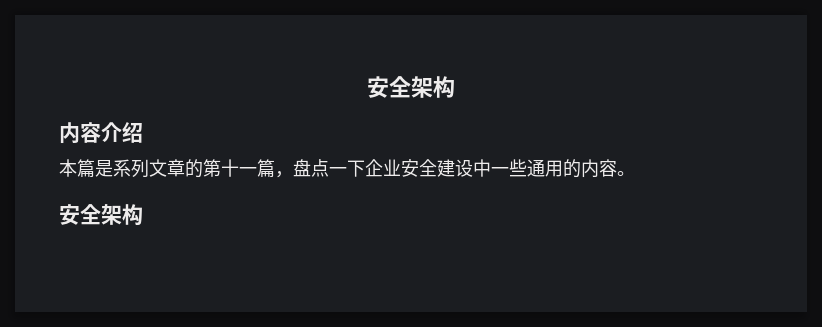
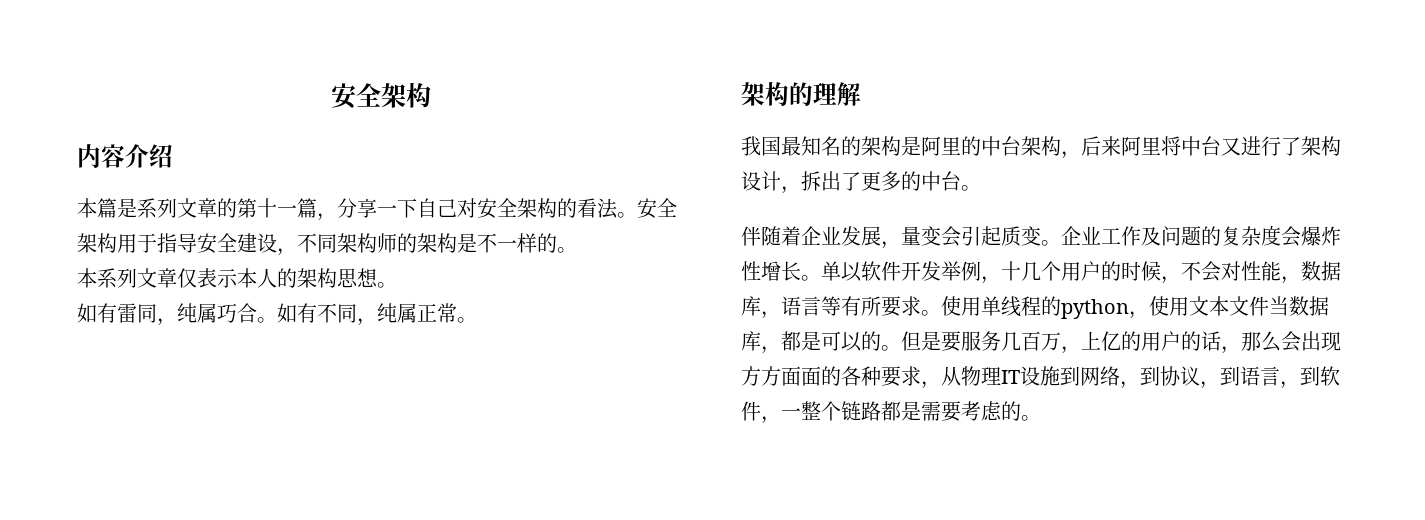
- 本篇是系列文章的第十一篇，盘点一下企业安全建设中一些通用的内容。
- 安全架构
+ 本篇是系列文章的第十一篇，分享一下自己对安全架构的看法。安全架构用于指导安全建设，不同架构师的架构是不一样的。
+ 本系列文章仅表示本人的架构思想。
+ 如有雷同，纯属巧合。如有不同，纯属正常。
+ 架构的理解
+ 我国最知名的架构是阿里的中台架构，后来阿里将中台又进行了架构设计，拆出了更多的中台。
+ 伴随着企业发展，量变会引起质变。企业工作及问题的复杂度会爆炸性增长。单以软件开发举例，十几个用户的时候，不会对性能，数据库，语言等有所要求。使用单线程的python，使用文本文件当数据库，都是可以的。但是要服务几百万，上亿的用户的话，那么会出现方方面面的各种要求，从物理IT设施到网络，到协议，到语言，到软件，一整个链路都是需要考虑的。

